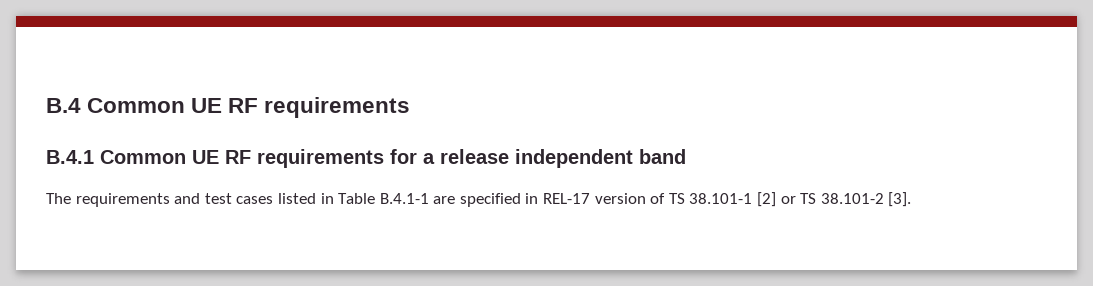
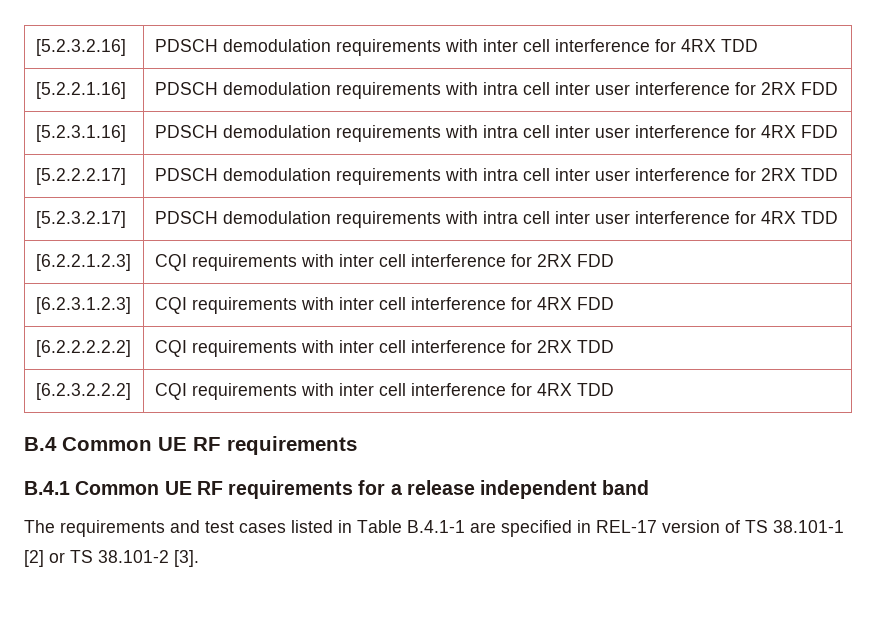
+ [5.2.3.2.16] | PDSCH demodulation requirements with inter cell interference for 4RX TDD
+ [5.2.2.1.16] | PDSCH demodulation requirements with intra cell inter user interference for 2RX FDD
+ [5.2.3.1.16] | PDSCH demodulation requirements with intra cell inter user interference for 4RX FDD
+ [5.2.2.2.17] | PDSCH demodulation requirements with intra cell inter user interference for 2RX TDD
+ [5.2.3.2.17] | PDSCH demodulation requirements with intra cell inter user interference for 4RX TDD
+ [6.2.2.1.2.3] | CQI requirements with inter cell interference for 2RX FDD
+ [6.2.3.1.2.3] | CQI requirements with inter cell interference for 4RX FDD
+ [6.2.2.2.2.2] | CQI requirements with inter cell interference for 2RX TDD
+ [6.2.3.2.2.2] | CQI requirements with inter cell interference for 4RX TDD

